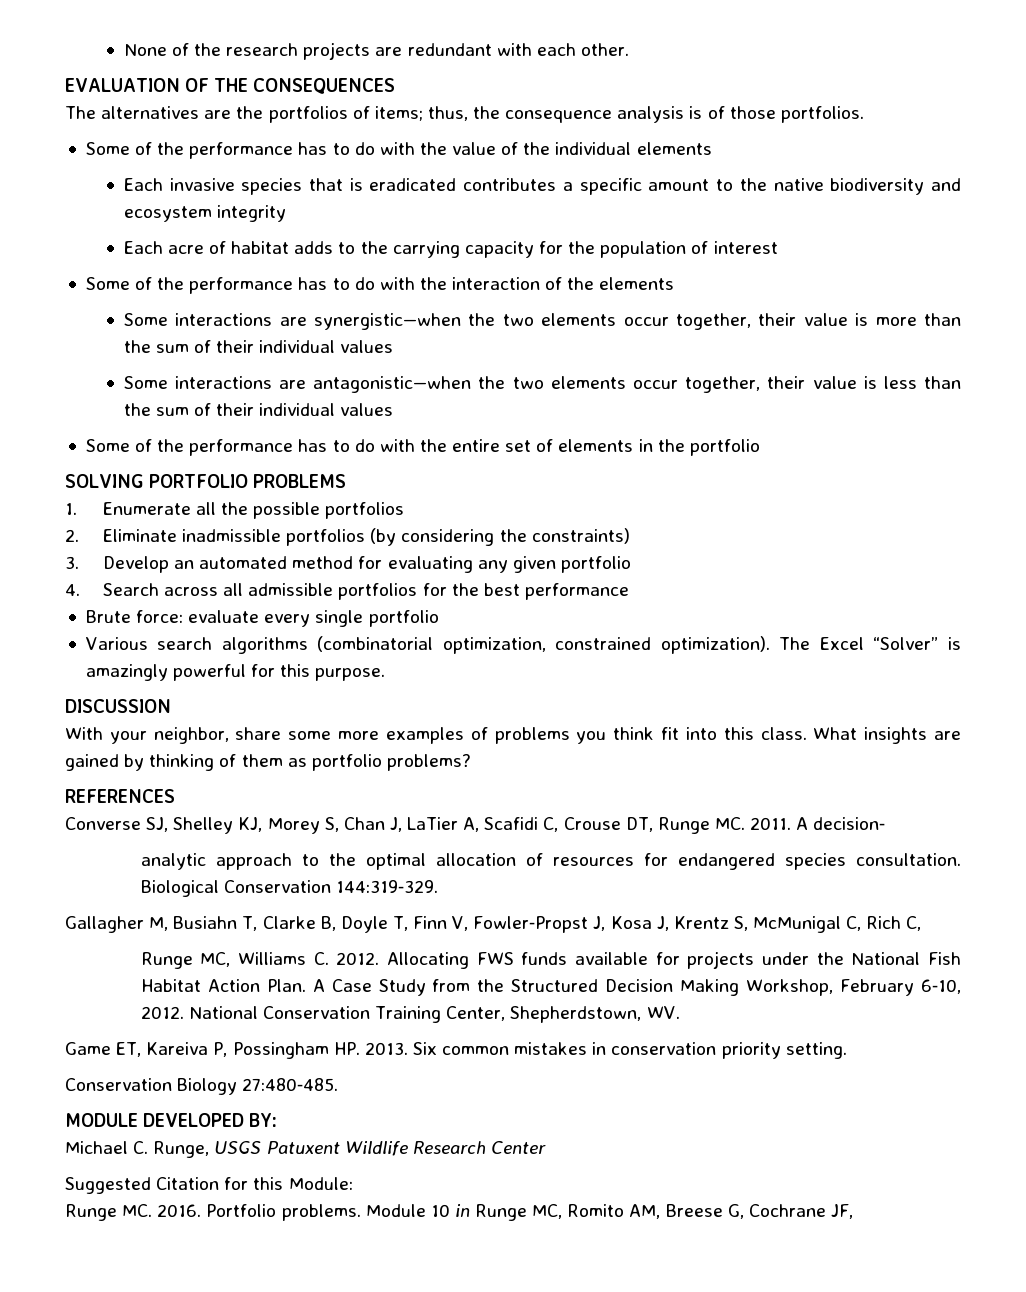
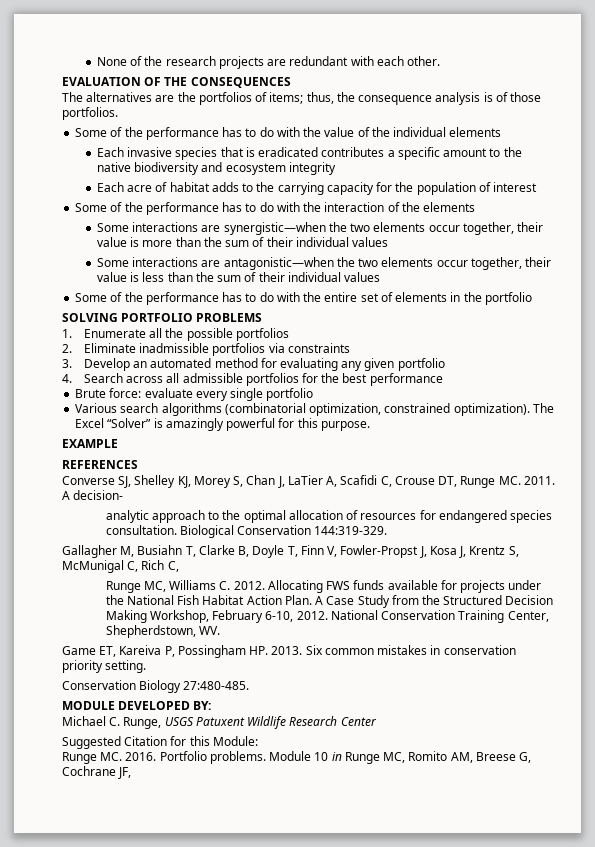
- 2. Eliminate inadmissible portfolios (by considering the constraints)
+ 2. Eliminate inadmissible portfolios via constraints
- DISCUSSION
- With your neighbor, share some more examples of problems you think fit into this class. What insights are gained by thinking of them as portfolio problems?
+ EXAMPLE

